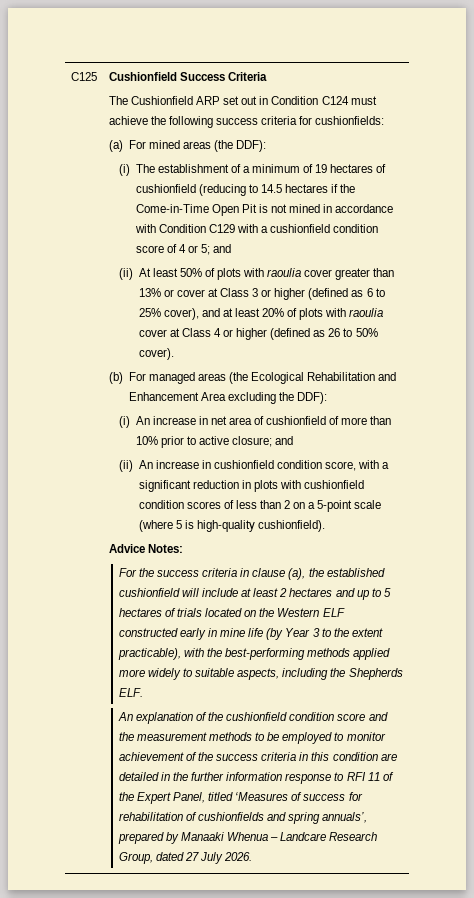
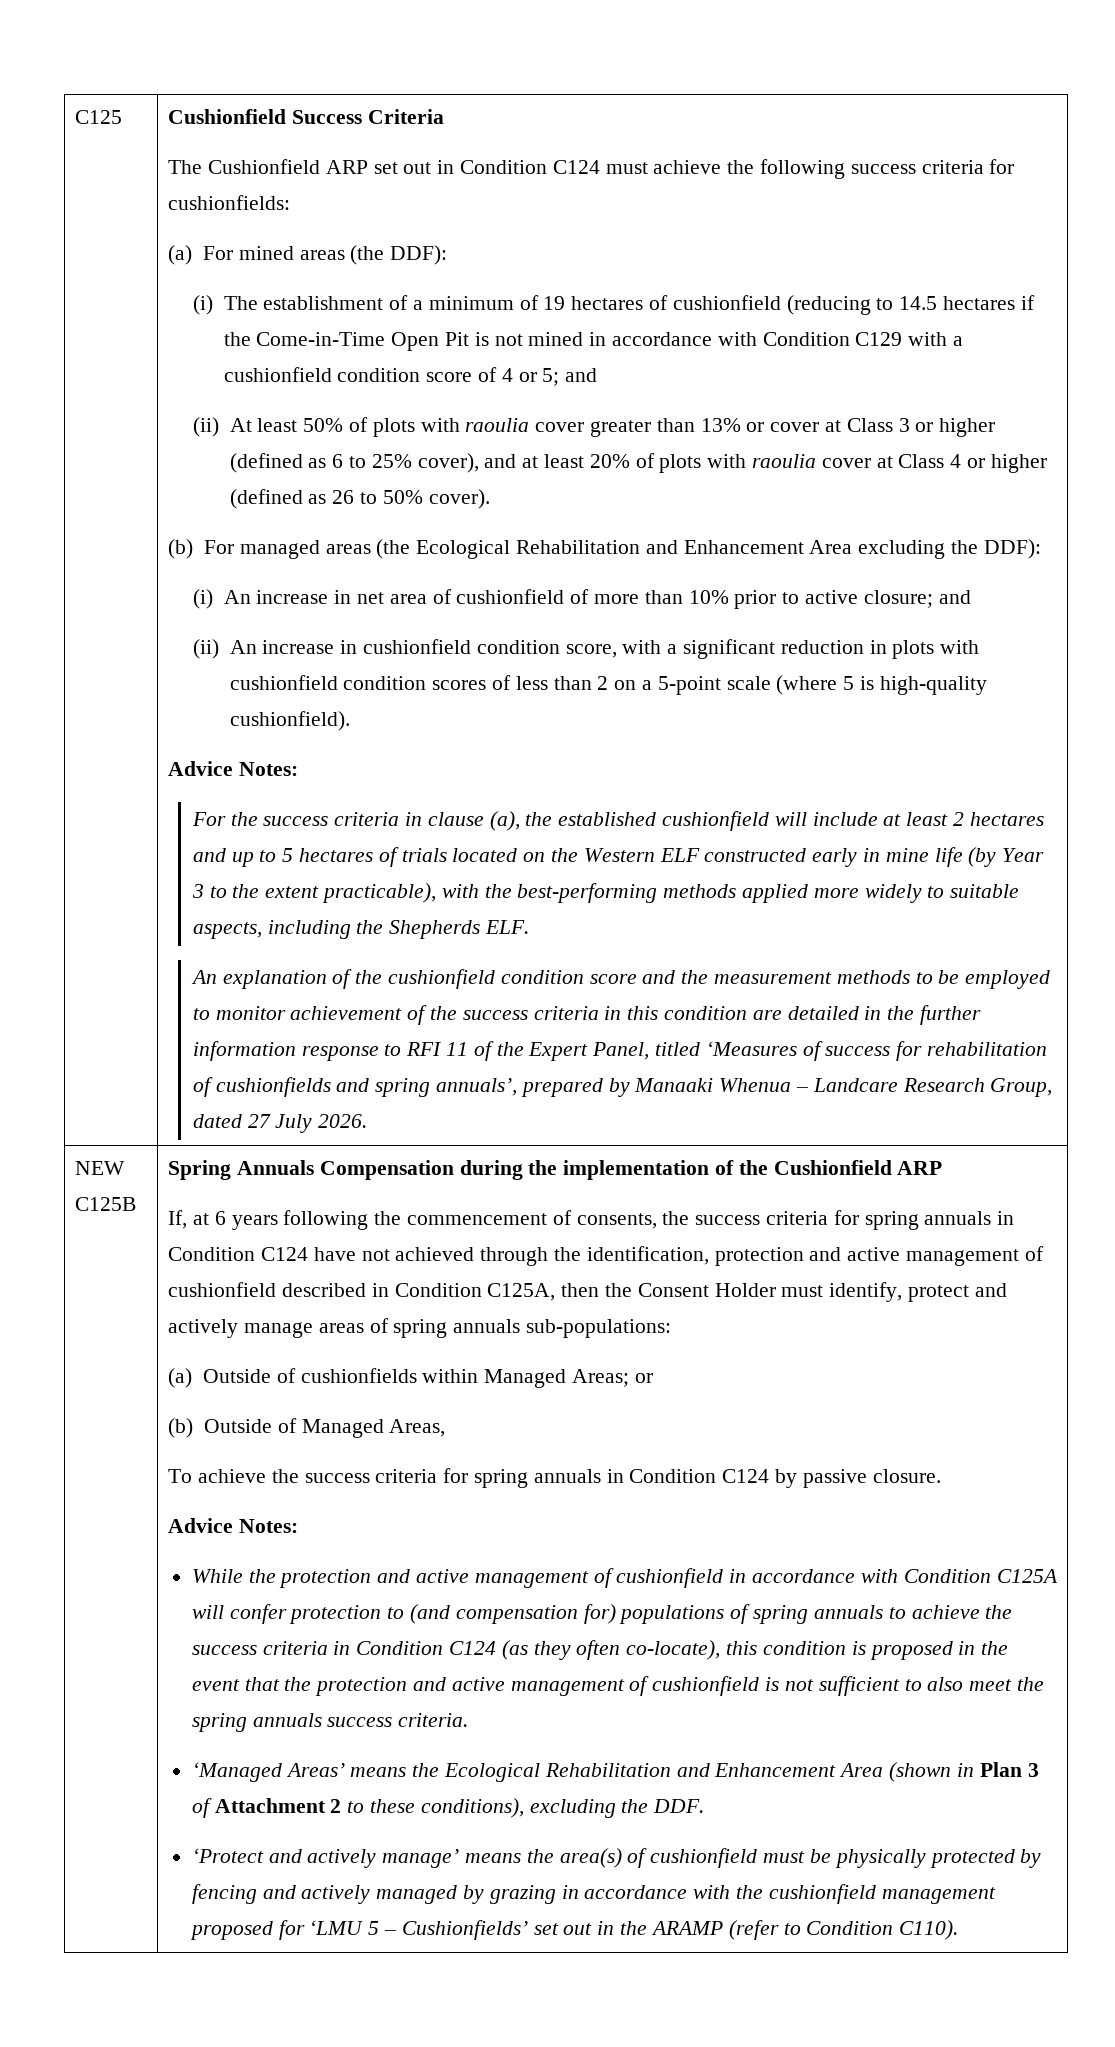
+ NEW C125B | Spring Annuals Compensation during the implementation of the Cushionfield ARP
+ If, at 6 years following the commencement of consents, the success criteria for spring annuals in Condition C124 have not achieved through the identification, protection and active management of cushionfield described in Condition C125A, then the Consent Holder must identify, protect and actively manage areas of spring annuals sub-populations:
+ (a) Outside of cushionfields within Managed Areas; or
+ (b) Outside of Managed Areas,
+ To achieve the success criteria for spring annuals in Condition C124 by passive closure.
+ Advice Notes:
+ While the protection and active management of cushionfield in accordance with Condition C125A will confer protection to (and compensation for) populations of spring annuals to achieve the success criteria in Condition C124 (as they often co-locate), this condition is proposed in the event that the protection and active management of cushionfield is not sufficient to also meet the spring annuals success criteria.
+ ‘Managed Areas’ means the Ecological Rehabilitation and Enhancement Area (shown in Plan 3 of Attachment 2 to these conditions), excluding the DDF.
+ ‘Protect and actively manage’ means the area(s) of cushionfield must be physically protected by fencing and actively managed by grazing in accordance with the cushionfield management proposed for ‘LMU 5 – Cushionfields’ set out in the ARAMP (refer to Condition C110).

